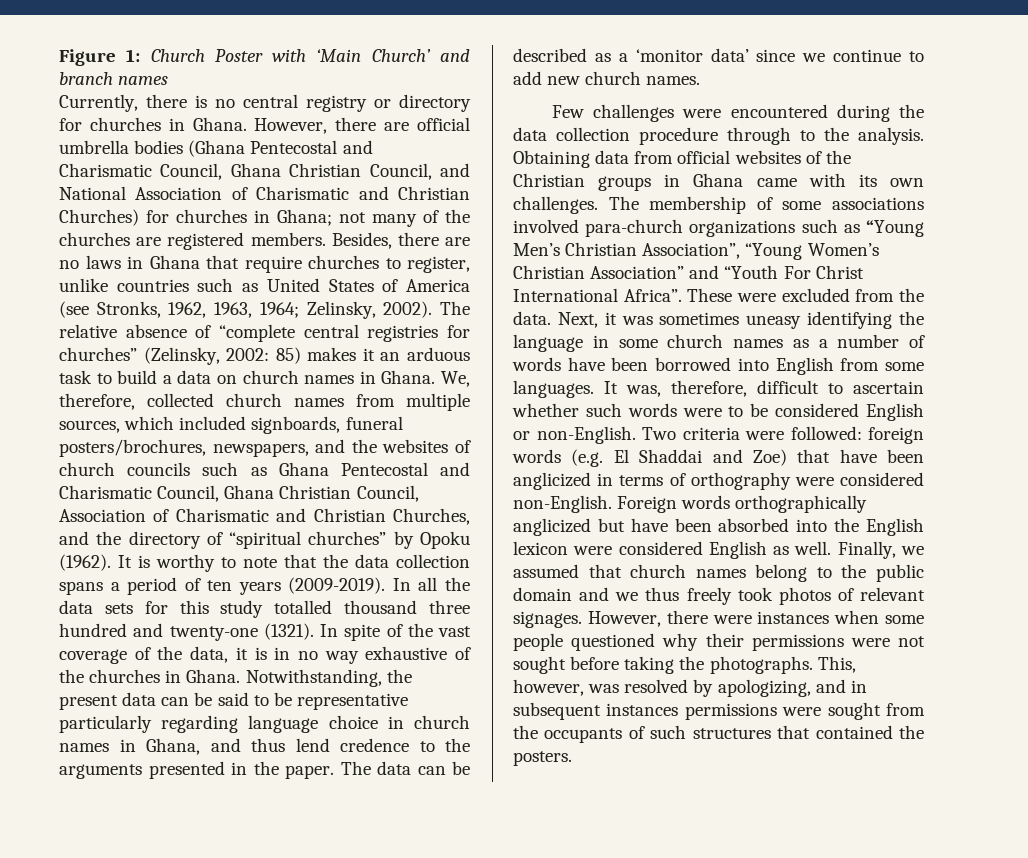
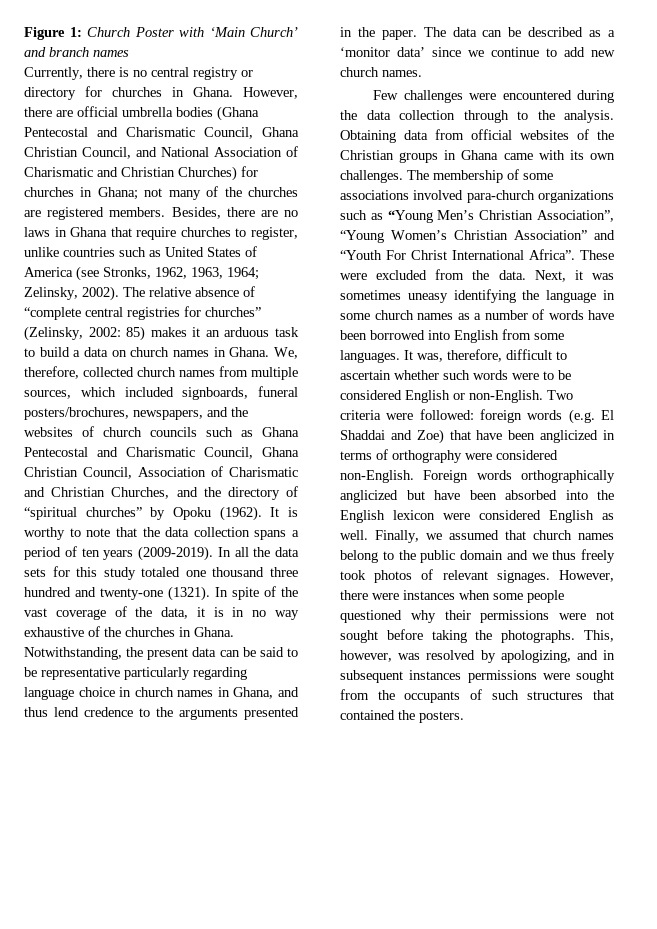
- In all the data sets for this study totalled thousand three hundred and twenty-one (1321).
+ In all the data sets for this study totaled one thousand three hundred and twenty-one (1321).
- Few challenges were encountered during the data collection procedure through to the analysis.
+ Few challenges were encountered during the data collection through to the analysis.

